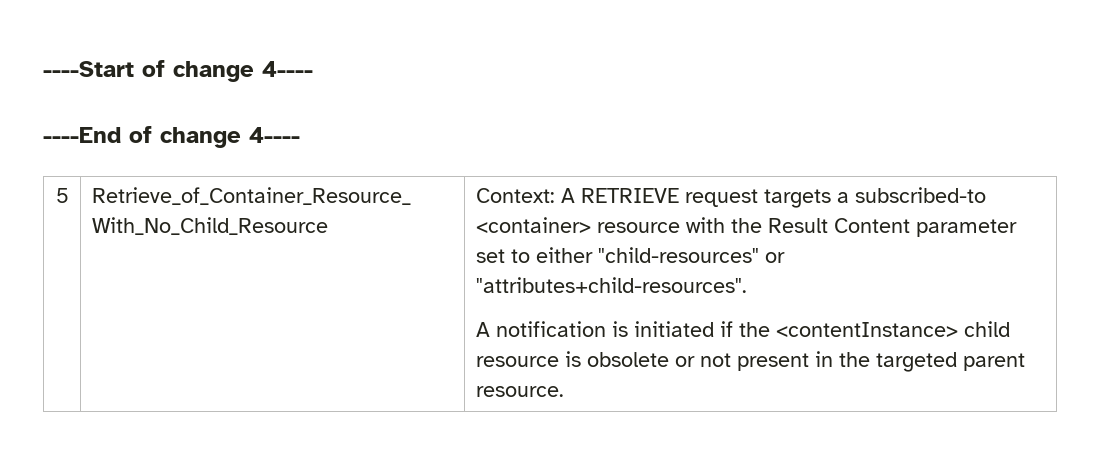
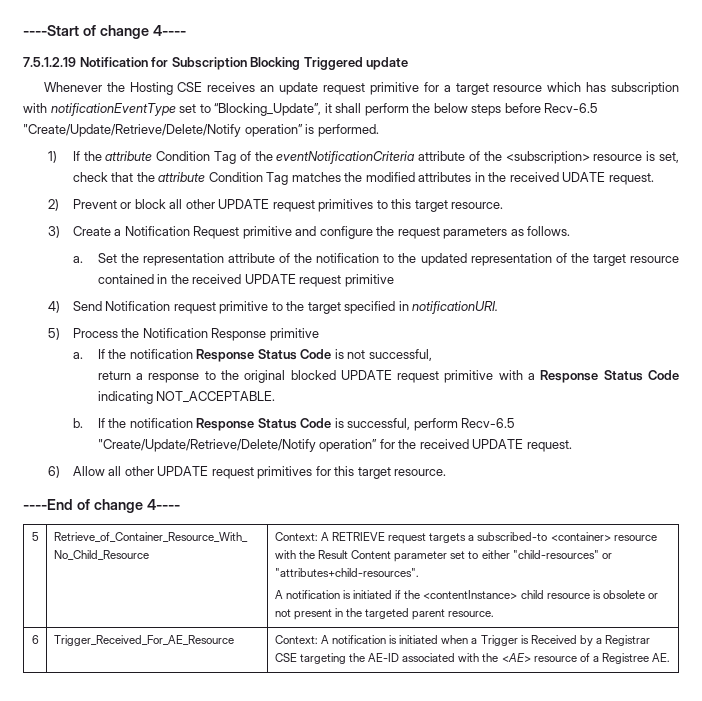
+ 7.5.1.2.19 Notification for Subscription Blocking Triggered update
+ Whenever the Hosting CSE receives an update request primitive for a target resource which has subscription with notificationEventType set to “Blocking_Update”, it shall perform the below steps before Recv-6.5 "Create/Update/Retrieve/Delete/Notify operation” is performed.
+ 1) If the attribute Condition Tag of the eventNotificationCriteria attribute of the <subscription> resource is set, check that the attribute Condition Tag matches the modified attributes in the received UDATE request.
+ 2) Prevent or block all other UPDATE request primitives to this target resource.
+ 3) Create a Notification Request primitive and configure the request parameters as follows.
+ a. Set the representation attribute of the notification to the updated representation of the target resource contained in the received UPDATE request primitive
+ 4) Send Notification request primitive to the target specified in notificationURI.
+ 5) Process the Notification Response primitive
+ a. If the notification Response Status Code is not successful,
+ return a response to the original blocked UPDATE request primitive with a Response Status Code indicating NOT_ACCEPTABLE.
+ b. If the notification Response Status Code is successful, perform Recv-6.5 "Create/Update/Retrieve/Delete/Notify operation” for the received UPDATE request.
+ 6) Allow all other UPDATE request primitives for this target resource.
+ 6 | Trigger_Received_For_AE_Resource | Context: A notification is initiated when a Trigger is Received by a Registrar CSE targeting the AE-ID associated with the <AE> resource of a Registree AE.

